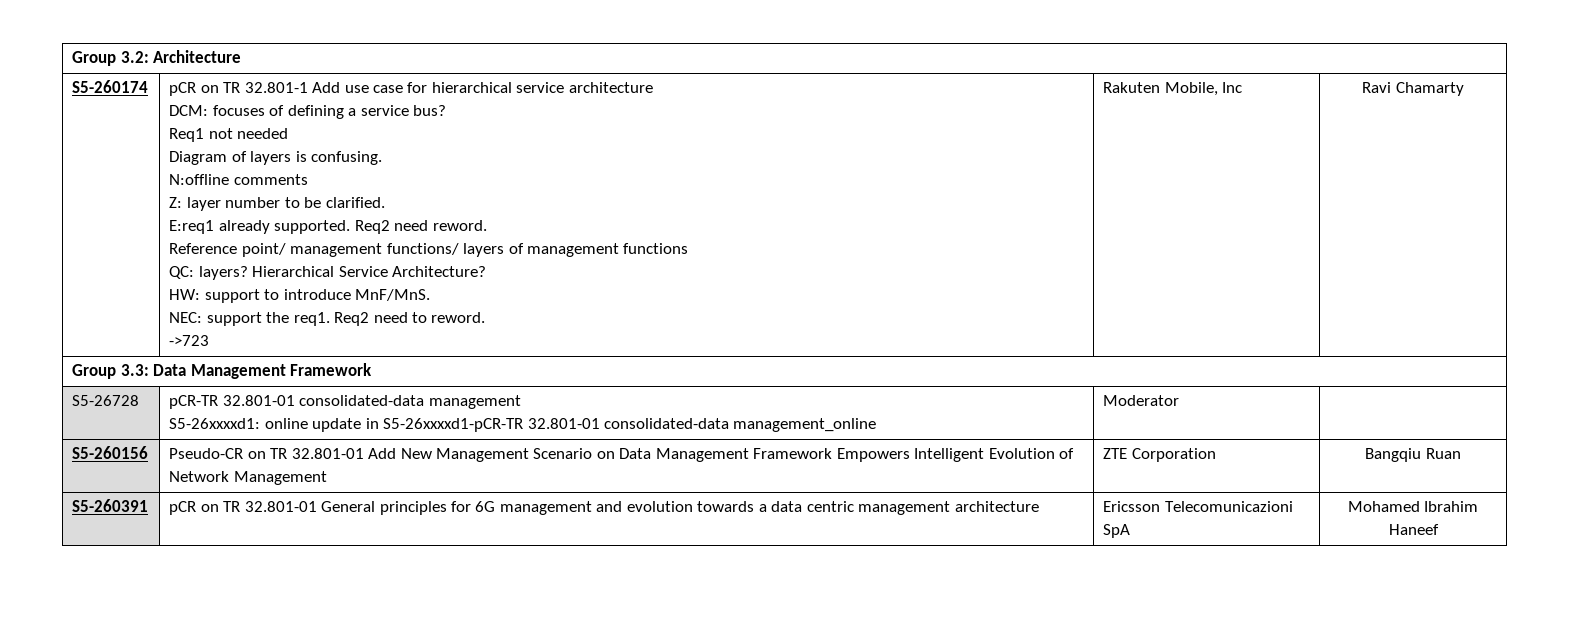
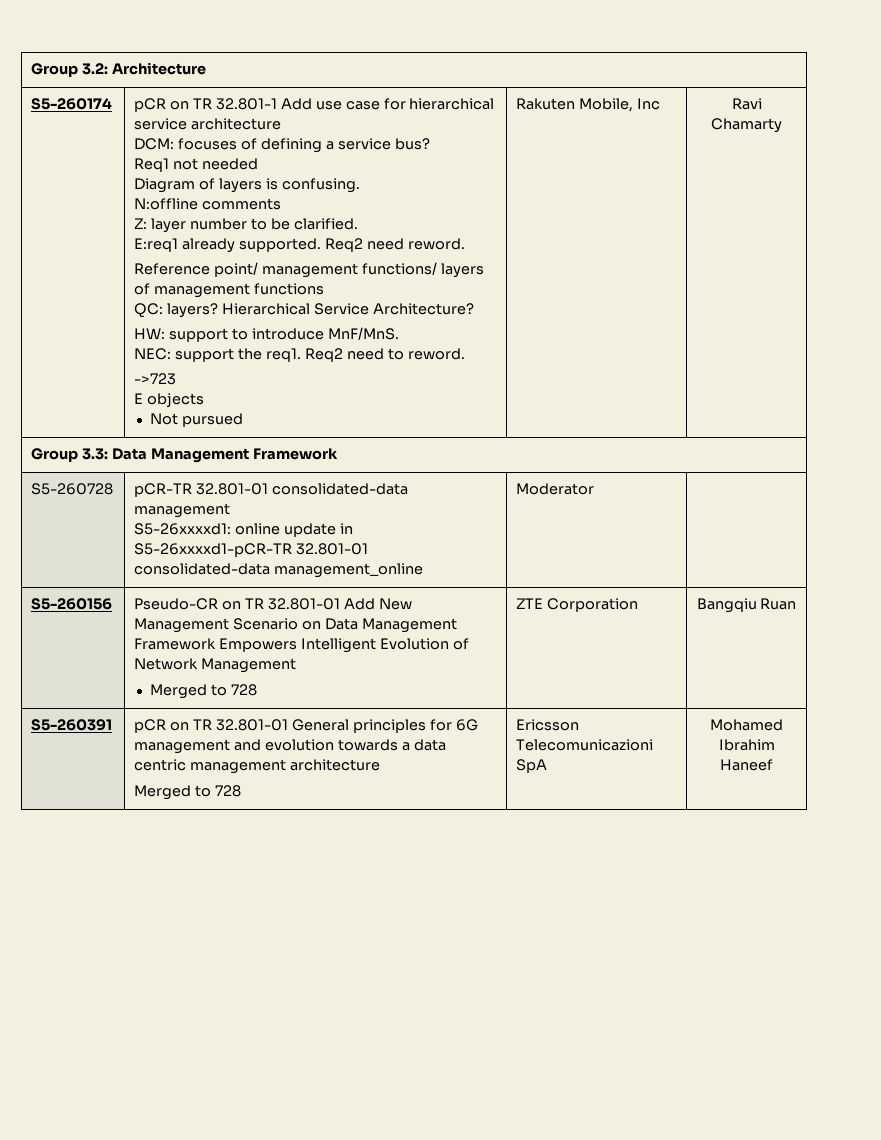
+ E objects
+ Not pursued
- S5-26728 | pCR-TR 32.801-01 consolidated-data management
+ S5-260728 | pCR-TR 32.801-01 consolidated-data management
- S5-260156 | Pseudo-CR on TR 32.801-01 Add New Management Scenario on Data Management Framework Empowers Intelligent Evolution of Network Management | ZTE Corporation | Bangqiu Ruan
+ S5-260156 | Pseudo-CR on TR 32.801-01 Add New Management Scenario on Data Management Framework Empowers Intelligent Evolution of Network Management
+ Merged to 728 | ZTE Corporation | Bangqiu Ruan
- S5-260391 | pCR on TR 32.801-01 General principles for 6G management and evolution towards a data centric management architecture | Ericsson Telecomunicazioni SpA | Mohamed Ibrahim Haneef
+ S5-260391 | pCR on TR 32.801-01 General principles for 6G management and evolution towards a data centric management architecture
+ Merged to 728 | Ericsson Telecomunicazioni SpA | Mohamed Ibrahim Haneef

